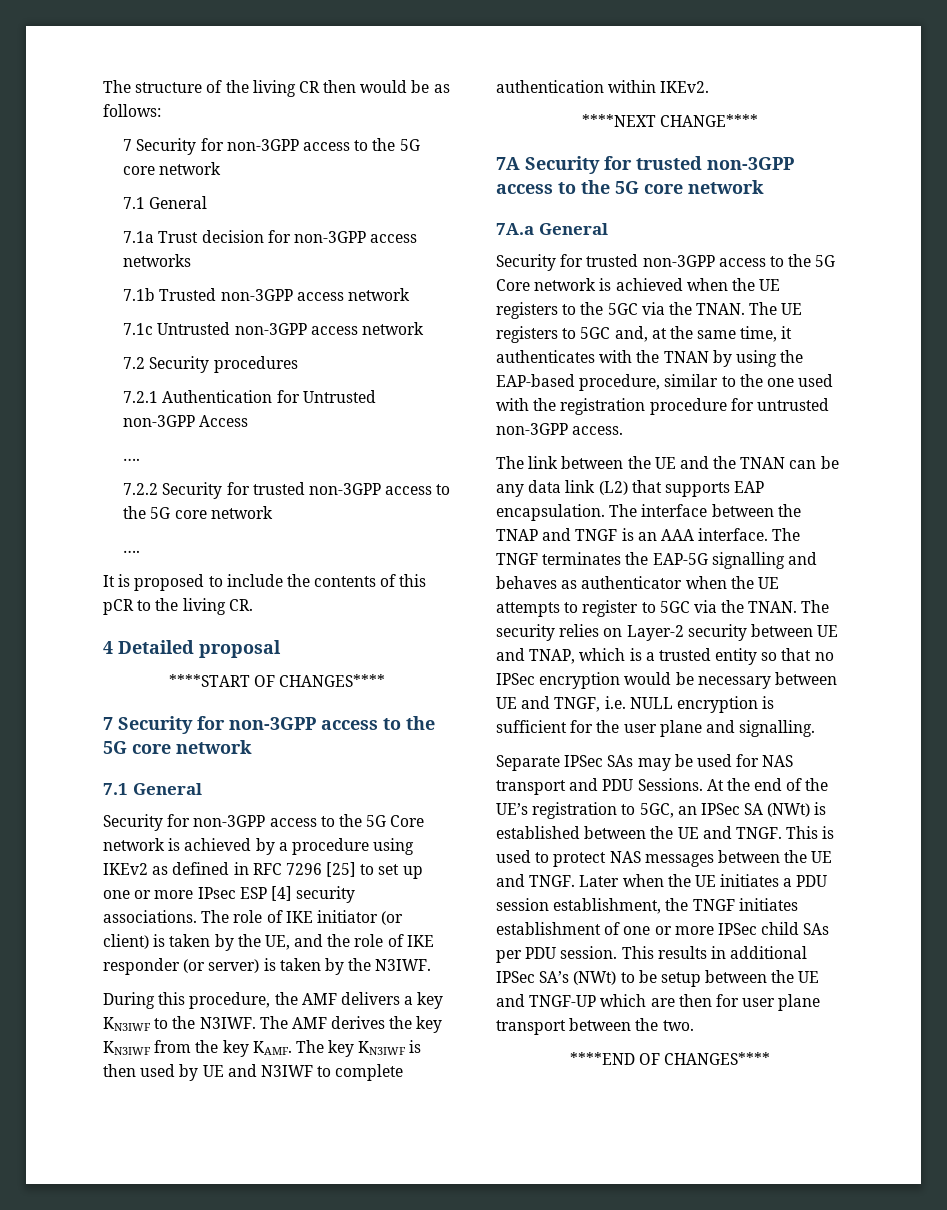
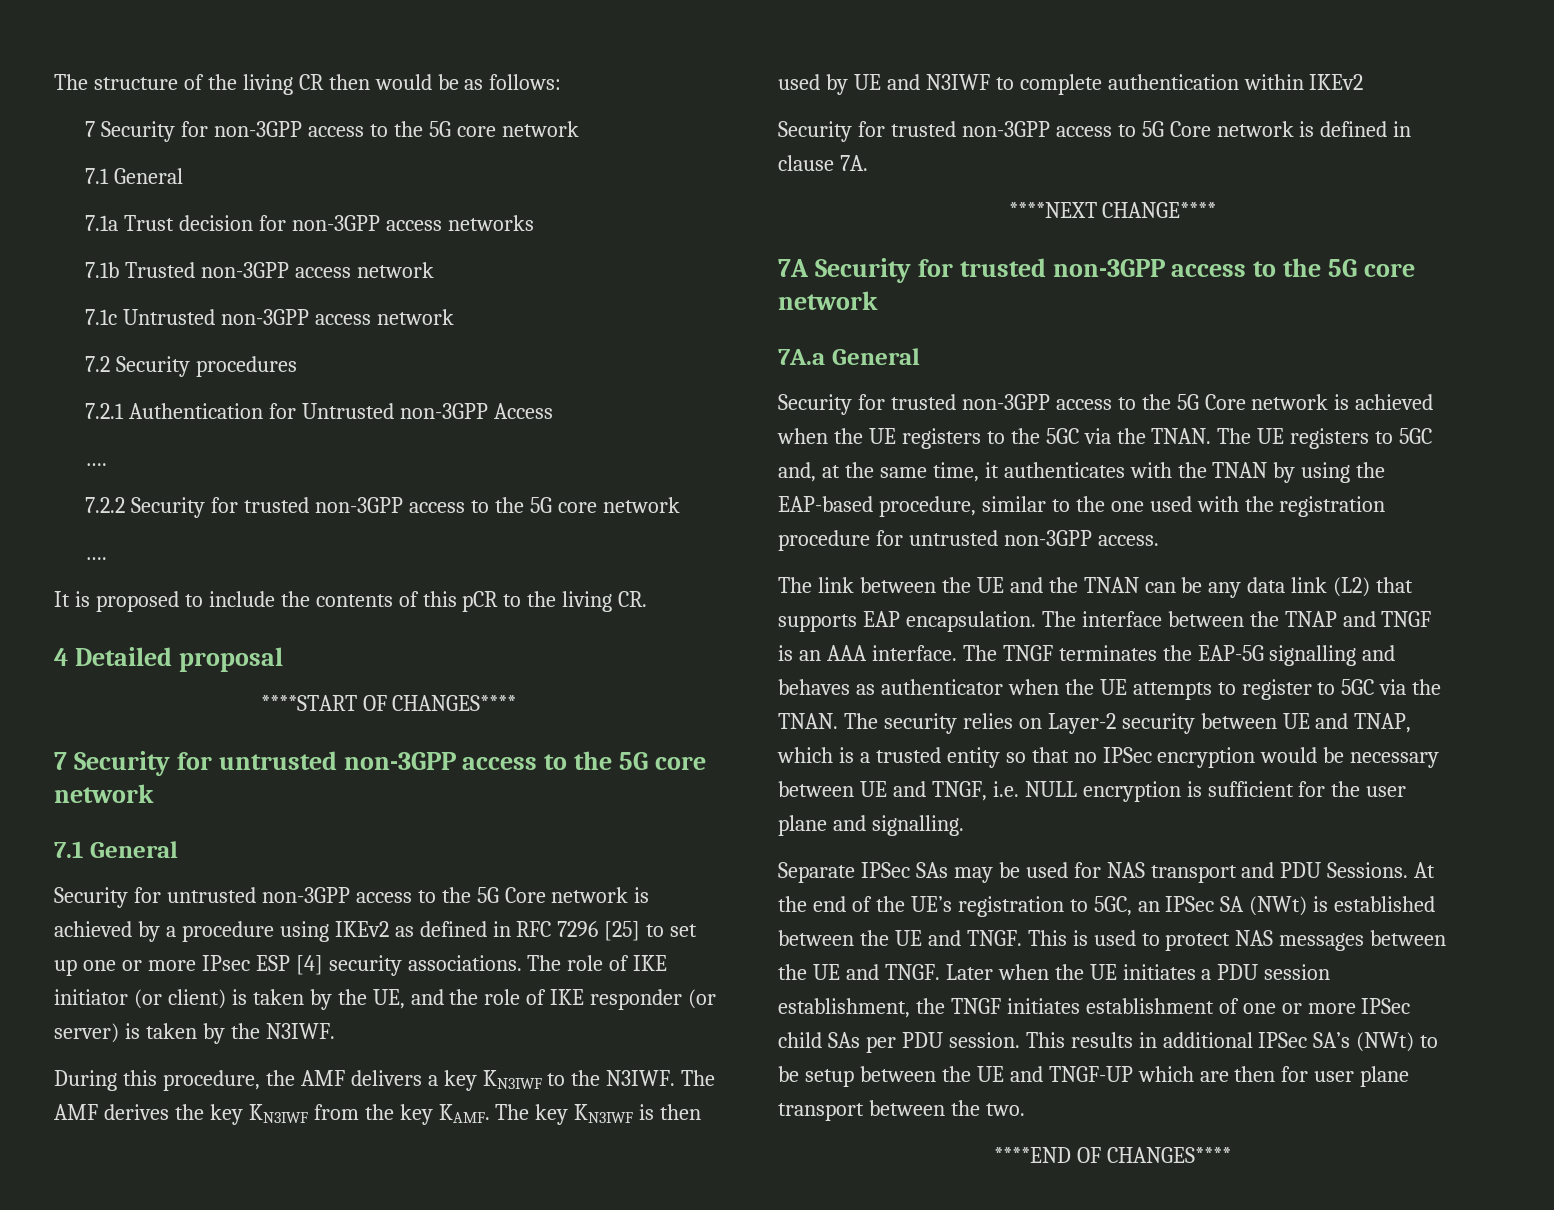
  ****START OF CHANGES****
- 7 Security for non-3GPP access to the 5G core network
+ 7 Security for untrusted non-3GPP access to the 5G core network
- Security for non-3GPP access to the 5G Core network is achieved by a procedure using IKEv2 as defined in RFC 7296 [25] to set up one or more IPsec ESP [4] security associations.
+ Security for untrusted non-3GPP access to the 5G Core network is achieved by a procedure using IKEv2 as defined in RFC 7296 [25] to set up one or more IPsec ESP [4] security associations.
- The key KN3IWF is then used by UE and N3IWF to complete authentication within IKEv2.
+ The key KN3IWF is then used by UE and N3IWF to complete authentication within IKEv2
+ Security for trusted non-3GPP access to 5G Core network is defined in clause 7A.

